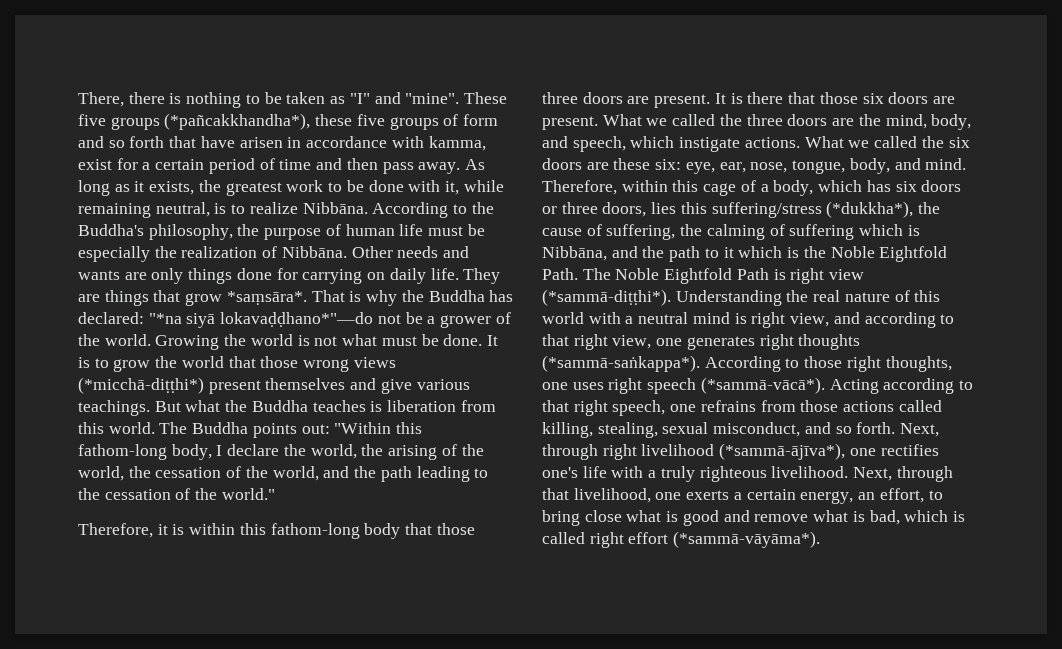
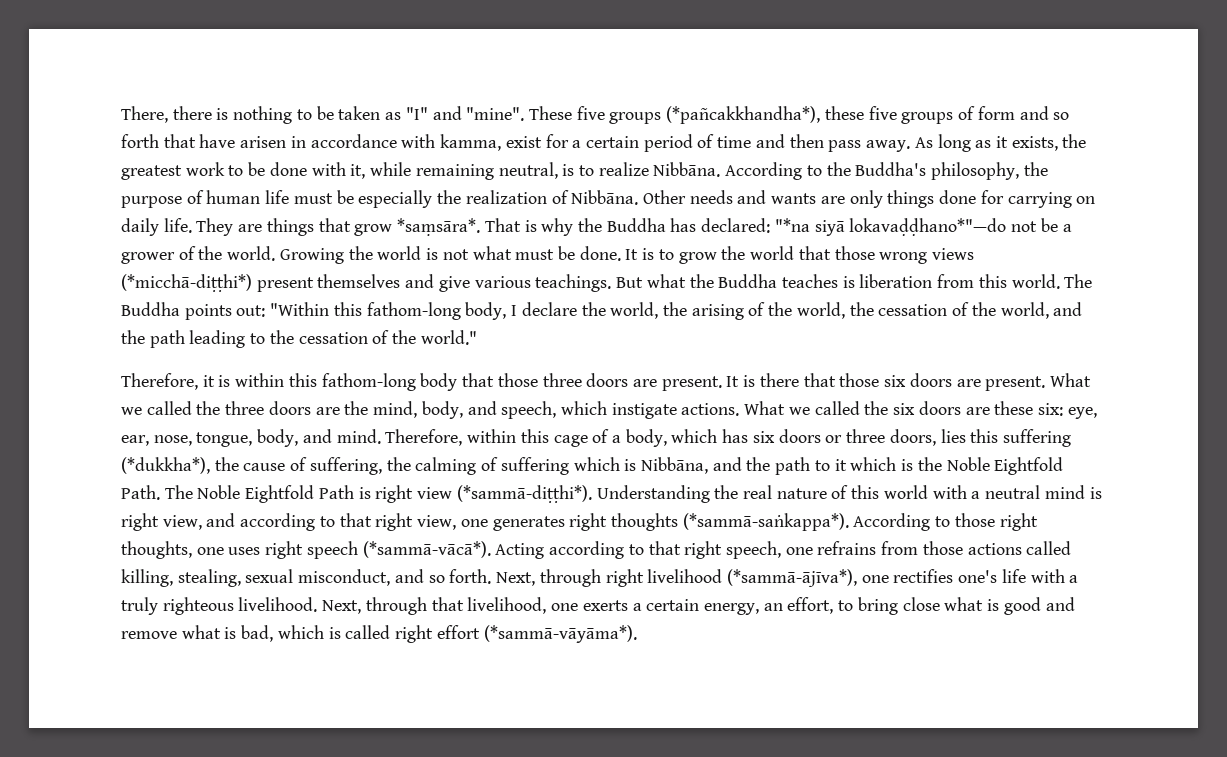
- Therefore, within this cage of a body, which has six doors or three doors, lies this suffering/stress (*dukkha*), the cause of suffering, the calming of suffering which is Nibbāna, and the path to it which is the Noble Eightfold Path.
+ Therefore, within this cage of a body, which has six doors or three doors, lies this suffering (*dukkha*), the cause of suffering, the calming of suffering which is Nibbāna, and the path to it which is the Noble Eightfold Path.

